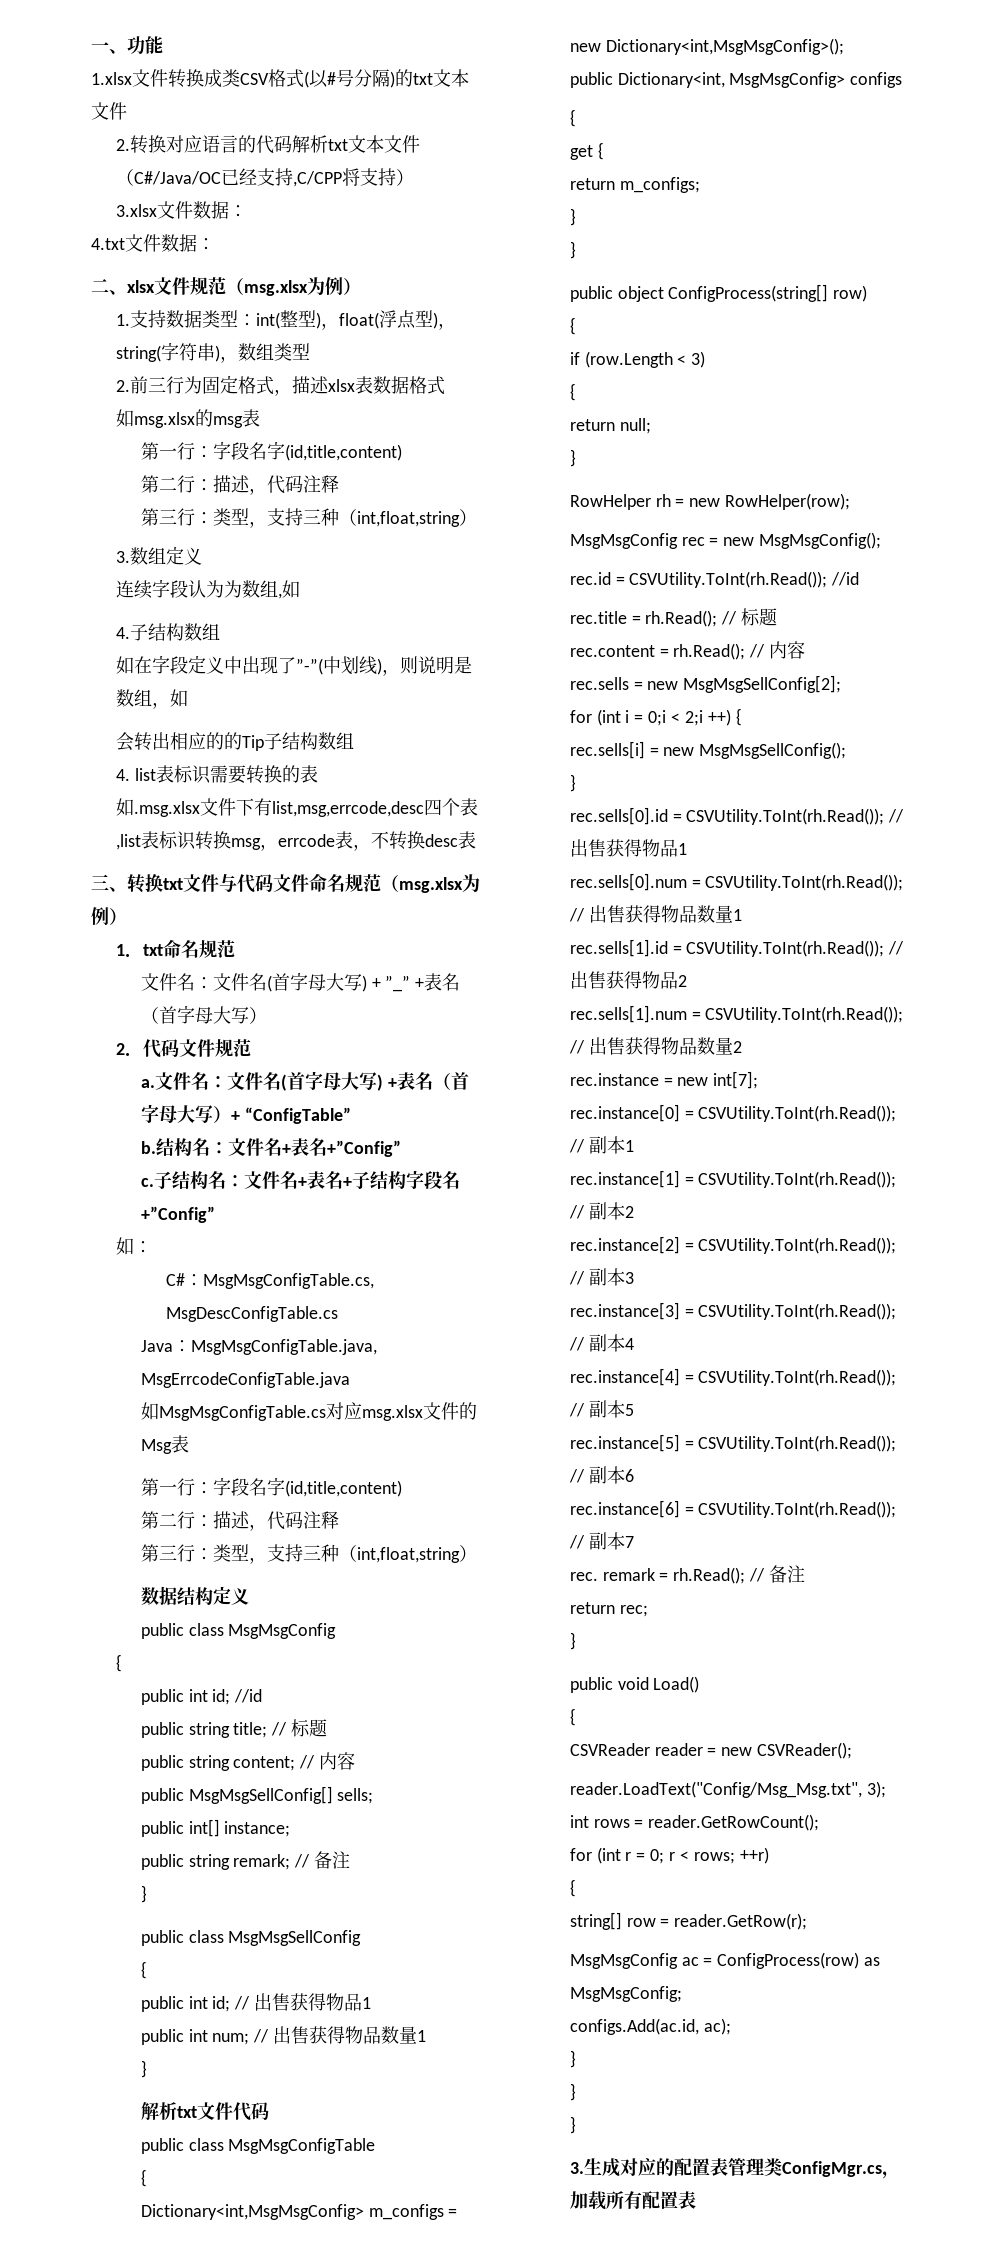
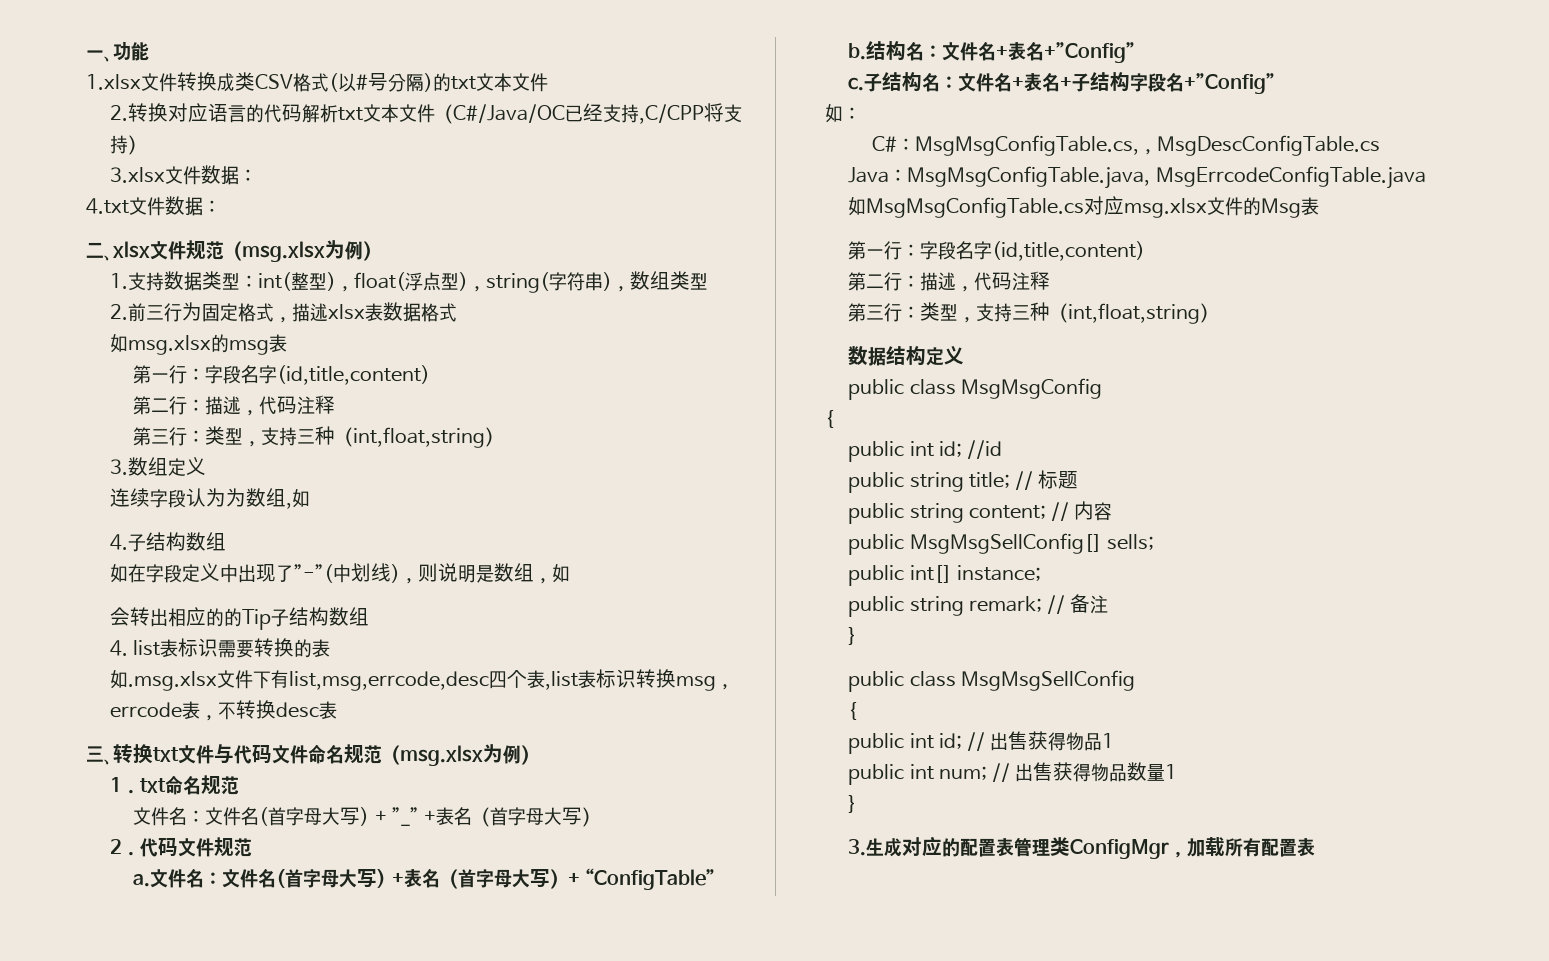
- C#：MsgMsgConfigTable.cs, MsgDescConfigTable.cs
+ C#：MsgMsgConfigTable.cs,，MsgDescConfigTable.cs
- 解析txt文件代码
- public class MsgMsgConfigTable
- {
- Dictionary<int,MsgMsgConfig> m_configs = new Dictionary<int,MsgMsgConfig>();
- public Dictionary<int, MsgMsgConfig> configs
- {
- get {
- return m_configs;
- }
- }
- public object ConfigProcess(string[] row)
- {
- if (row.Length < 3)
- {
- return null;
- }
- RowHelper rh = new RowHelper(row);
- MsgMsgConfig rec = new MsgMsgConfig();
- rec.id = CSVUtility.ToInt(rh.Read()); //id
- rec.title = rh.Read(); // 标题
- rec.content = rh.Read(); // 内容
- rec.sells = new MsgMsgSellConfig[2];
- for (int i = 0;i < 2;i ++) {
- rec.sells[i] = new MsgMsgSellConfig();
- }
- rec.sells[0].id = CSVUtility.ToInt(rh.Read()); // 出售获得物品1
- rec.sells[0].num = CSVUtility.ToInt(rh.Read()); // 出售获得物品数量1
- rec.sells[1].id = CSVUtility.ToInt(rh.Read()); // 出售获得物品2
- rec.sells[1].num = CSVUtility.ToInt(rh.Read()); // 出售获得物品数量2
- rec.instance = new int[7];
- rec.instance[0] = CSVUtility.ToInt(rh.Read()); // 副本1
- rec.instance[1] = CSVUtility.ToInt(rh.Read()); // 副本2
- rec.instance[2] = CSVUtility.ToInt(rh.Read()); // 副本3
- rec.instance[3] = CSVUtility.ToInt(rh.Read()); // 副本4
- rec.instance[4] = CSVUtility.ToInt(rh.Read()); // 副本5
- rec.instance[5] = CSVUtility.ToInt(rh.Read()); // 副本6
- rec.instance[6] = CSVUtility.ToInt(rh.Read()); // 副本7
- rec. remark = rh.Read(); // 备注
- return rec;
- }
- public void Load()
- {
- CSVReader reader = new CSVReader();
- reader.LoadText("Config/Msg_Msg.txt", 3);
- int rows = reader.GetRowCount();
- for (int r = 0; r < rows; ++r)
- {
- string[] row = reader.GetRow(r);
- MsgMsgConfig ac = ConfigProcess(row) as MsgMsgConfig;
- configs.Add(ac.id, ac);
- }
- }
- }
- 3.生成对应的配置表管理类ConfigMgr.cs，加载所有配置表
+ 3.生成对应的配置表管理类ConfigMgr，加载所有配置表

